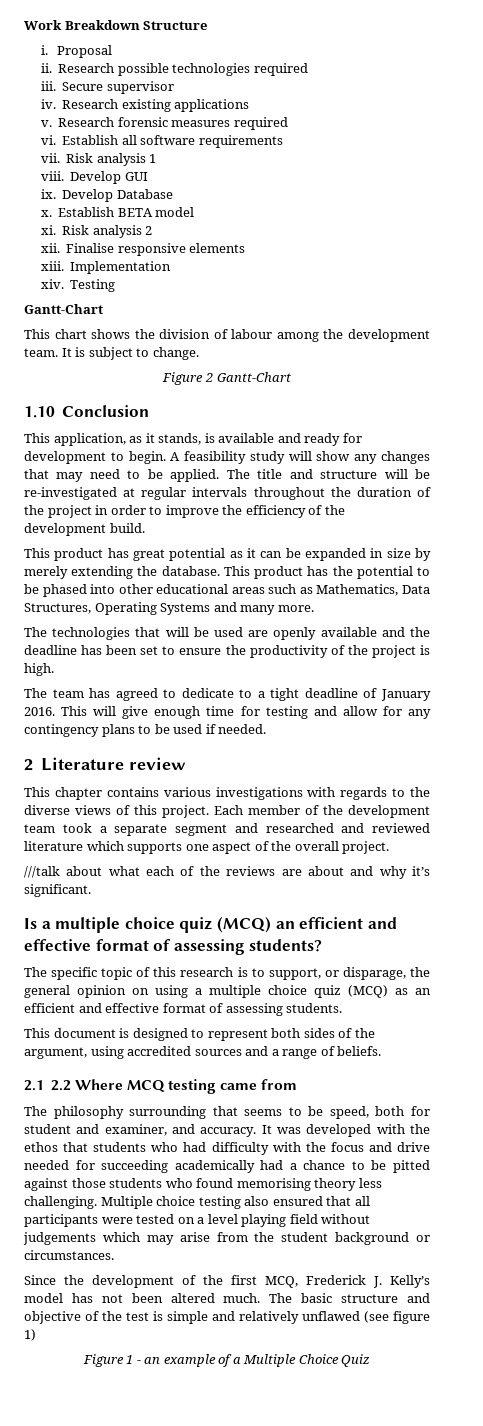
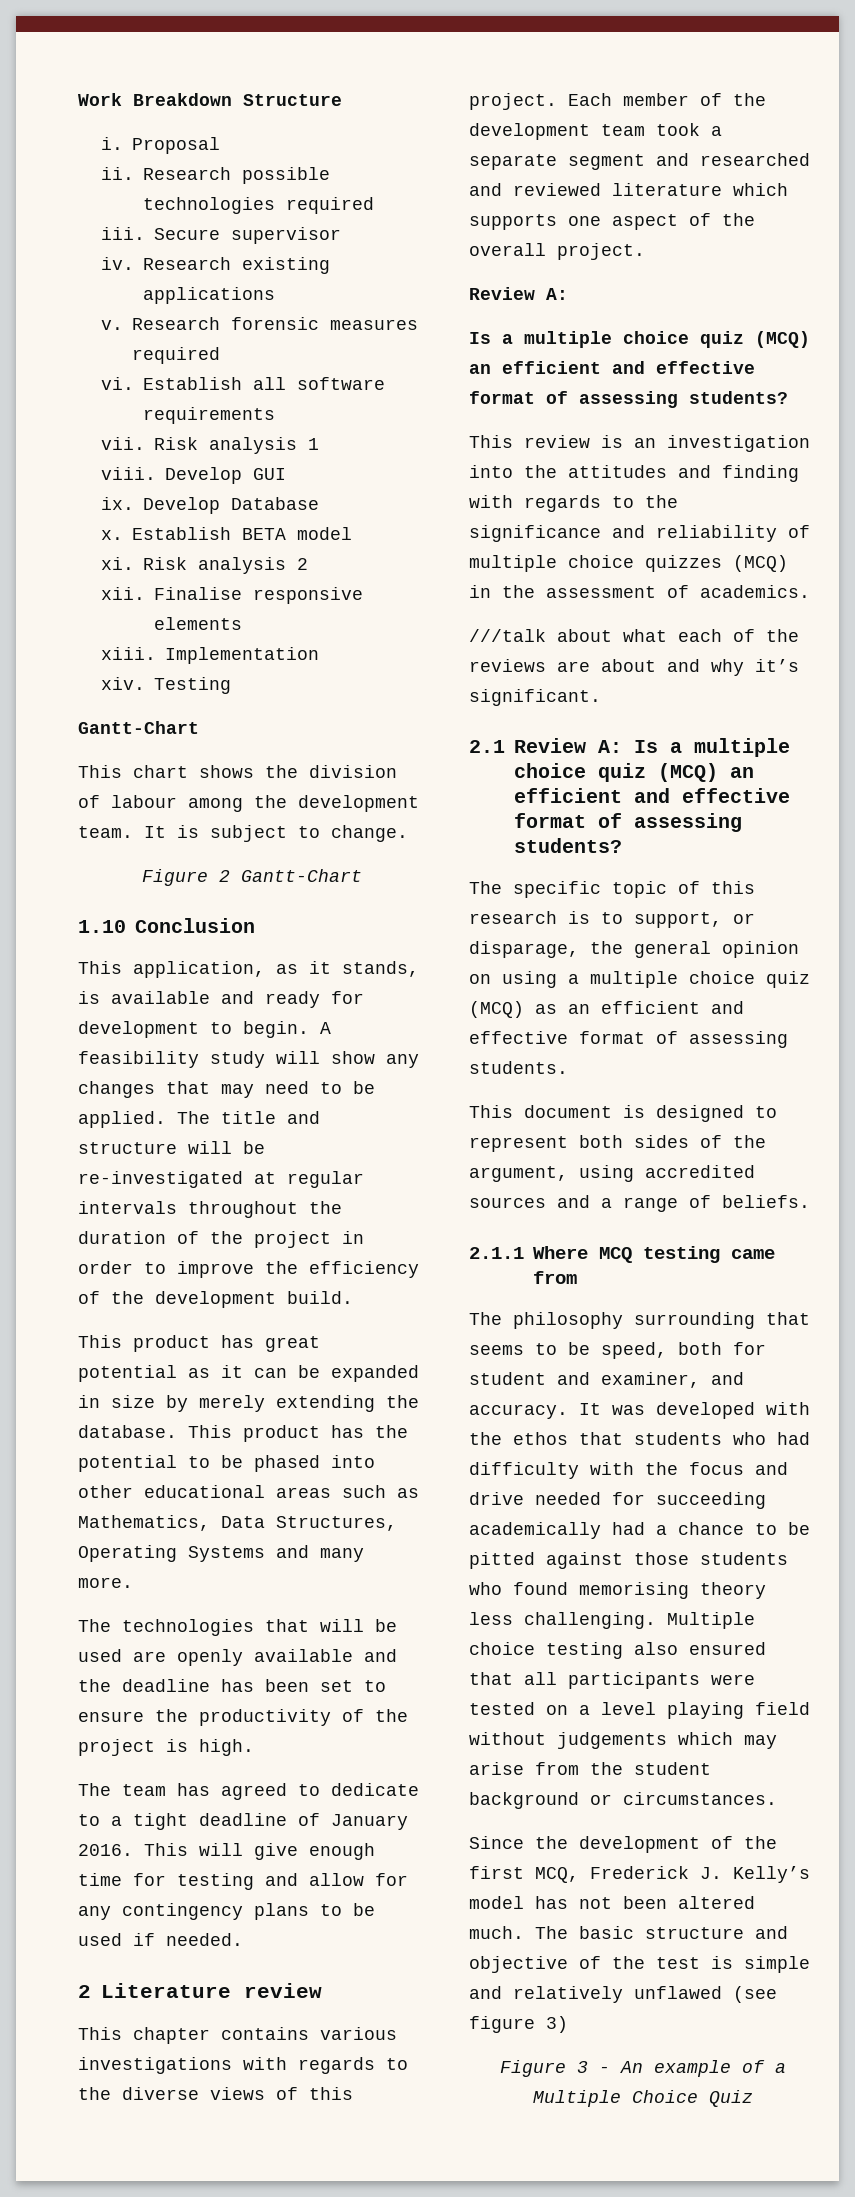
  Each member of the development team took a separate segment and researched and reviewed literature which supports one aspect of the overall project.
+ Review A:
+ Is a multiple choice quiz (MCQ) an efficient and effective format of assessing students?
+ This review is an investigation into the attitudes and finding with regards to the significance and reliability of multiple choice quizzes (MCQ) in the assessment of academics.
- Is a multiple choice quiz (MCQ) an efficient and effective format of assessing students?
+ 2.1 Review A: Is a multiple choice quiz (MCQ) an efficient and effective format of assessing students?
- 2.1 2.2 Where MCQ testing came from
+ 2.1.1 Where MCQ testing came from
- The basic structure and objective of the test is simple and relatively unflawed (see figure 1)
- Figure 1 - an example of a Multiple Choice Quiz
+ The basic structure and objective of the test is simple and relatively unflawed (see figure 3)
+ Figure 3 - An example of a Multiple Choice Quiz

